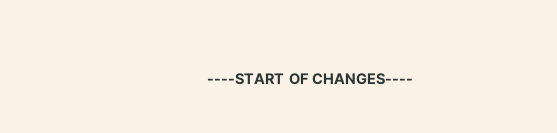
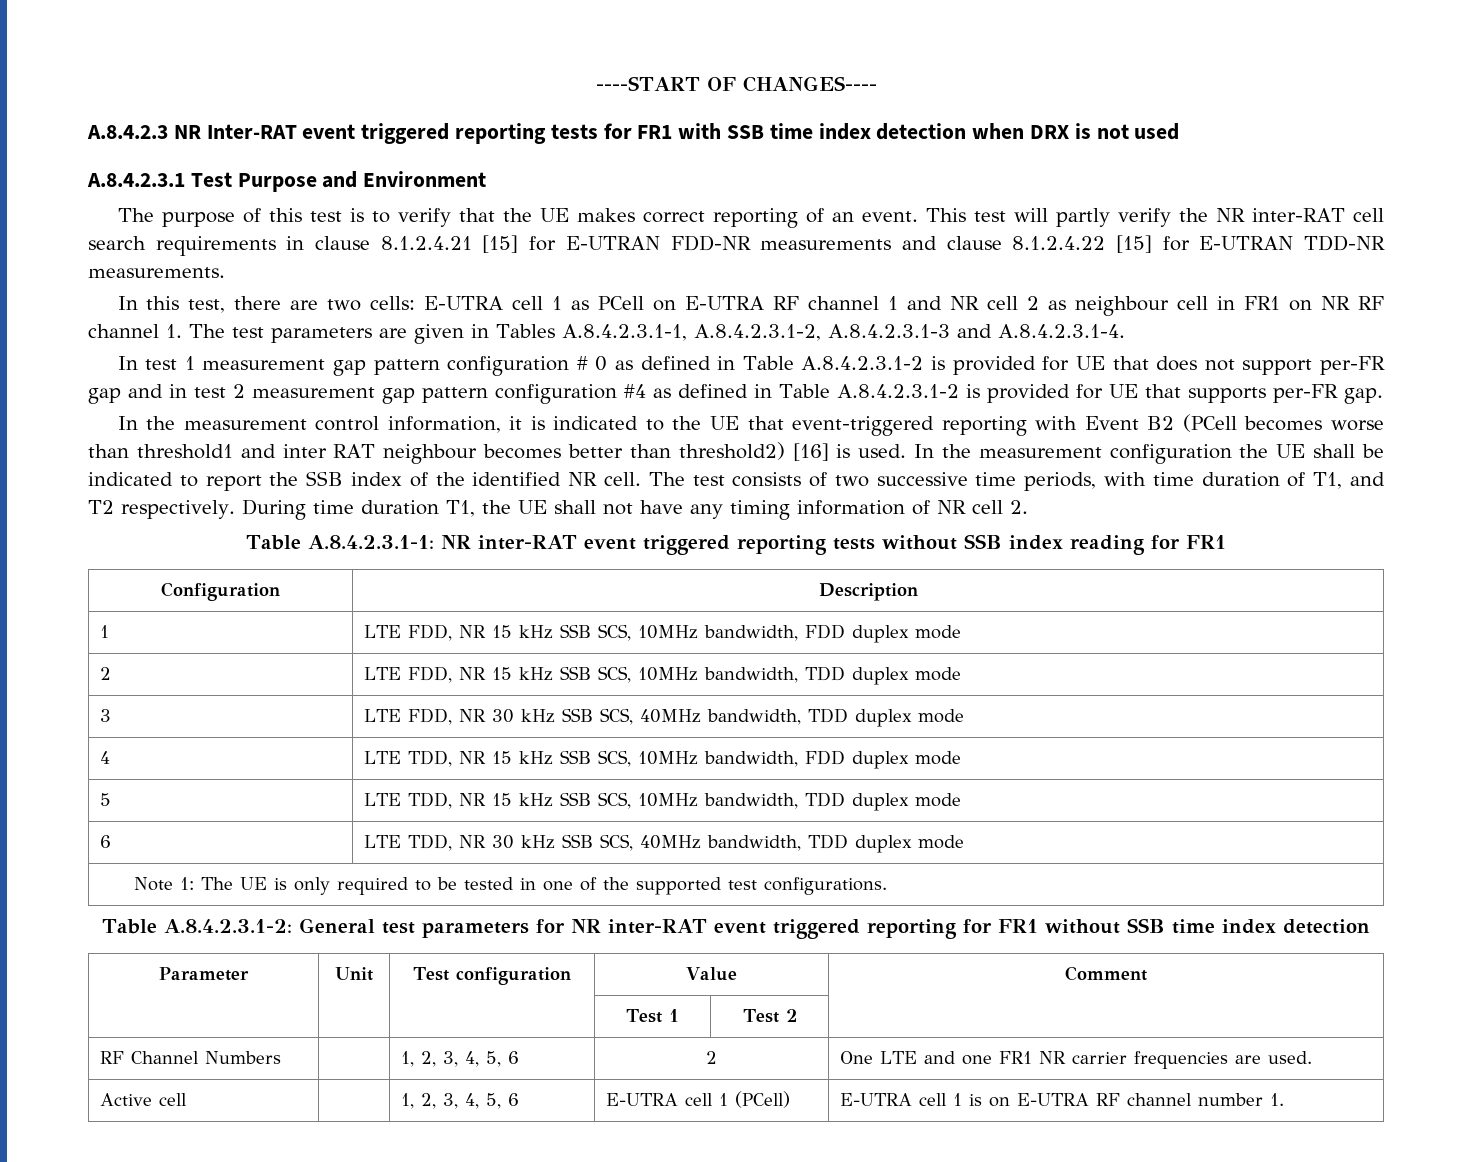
+ A.8.4.2.3 NR Inter-RAT event triggered reporting tests for FR1 with SSB time index detection when DRX is not used
+ A.8.4.2.3.1 Test Purpose and Environment
+ The purpose of this test is to verify that the UE makes correct reporting of an event. This test will partly verify the NR inter-RAT cell search requirements in clause 8.1.2.4.21 [15] for E-UTRAN FDD-NR measurements and clause 8.1.2.4.22 [15] for E-UTRAN TDD-NR measurements.
+ In this test, there are two cells: E-UTRA cell 1 as PCell on E-UTRA RF channel 1 and NR cell 2 as neighbour cell in FR1 on NR RF channel 1. The test parameters are given in Tables A.8.4.2.3.1-1, A.8.4.2.3.1-2, A.8.4.2.3.1-3 and A.8.4.2.3.1-4.
+ In test 1 measurement gap pattern configuration # 0 as defined in Table A.8.4.2.3.1-2 is provided for UE that does not support per-FR gap and in test 2 measurement gap pattern configuration #4 as defined in Table A.8.4.2.3.1-2 is provided for UE that supports per-FR gap.
+ In the measurement control information, it is indicated to the UE that event-triggered reporting with Event B2 (PCell becomes worse than threshold1 and inter RAT neighbour becomes better than threshold2) [16] is used. In the measurement configuration the UE shall be indicated to report the SSB index of the identified NR cell. The test consists of two successive time periods, with time duration of T1, and T2 respectively. During time duration T1, the UE shall not have any timing information of NR cell 2.
+ Table A.8.4.2.3.1-1: NR inter-RAT event triggered reporting tests without SSB index reading for FR1
+ Configuration | Description
+ 1 | LTE FDD, NR 15 kHz SSB SCS, 10MHz bandwidth, FDD duplex mode
+ 2 | LTE FDD, NR 15 kHz SSB SCS, 10MHz bandwidth, TDD duplex mode
+ 3 | LTE FDD, NR 30 kHz SSB SCS, 40MHz bandwidth, TDD duplex mode
+ 4 | LTE TDD, NR 15 kHz SSB SCS, 10MHz bandwidth, FDD duplex mode
+ 5 | LTE TDD, NR 15 kHz SSB SCS, 10MHz bandwidth, TDD duplex mode
+ 6 | LTE TDD, NR 30 kHz SSB SCS, 40MHz bandwidth, TDD duplex mode
+ Note 1: The UE is only required to be tested in one of the supported test configurations.
+ Table A.8.4.2.3.1-2: General test parameters for NR inter-RAT event triggered reporting for FR1 without SSB time index detection
+ Parameter | Unit | Test configuration | Value | Comment
+ | | | Test 1 | Test 2 |
+ RF Channel Numbers | | 1, 2, 3, 4, 5, 6 | 2 | One LTE and one FR1 NR carrier frequencies are used.
+ Active cell | | 1, 2, 3, 4, 5, 6 | E-UTRA cell 1 (PCell) | E-UTRA cell 1 is on E-UTRA RF channel number 1.

